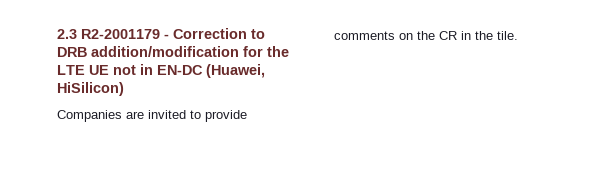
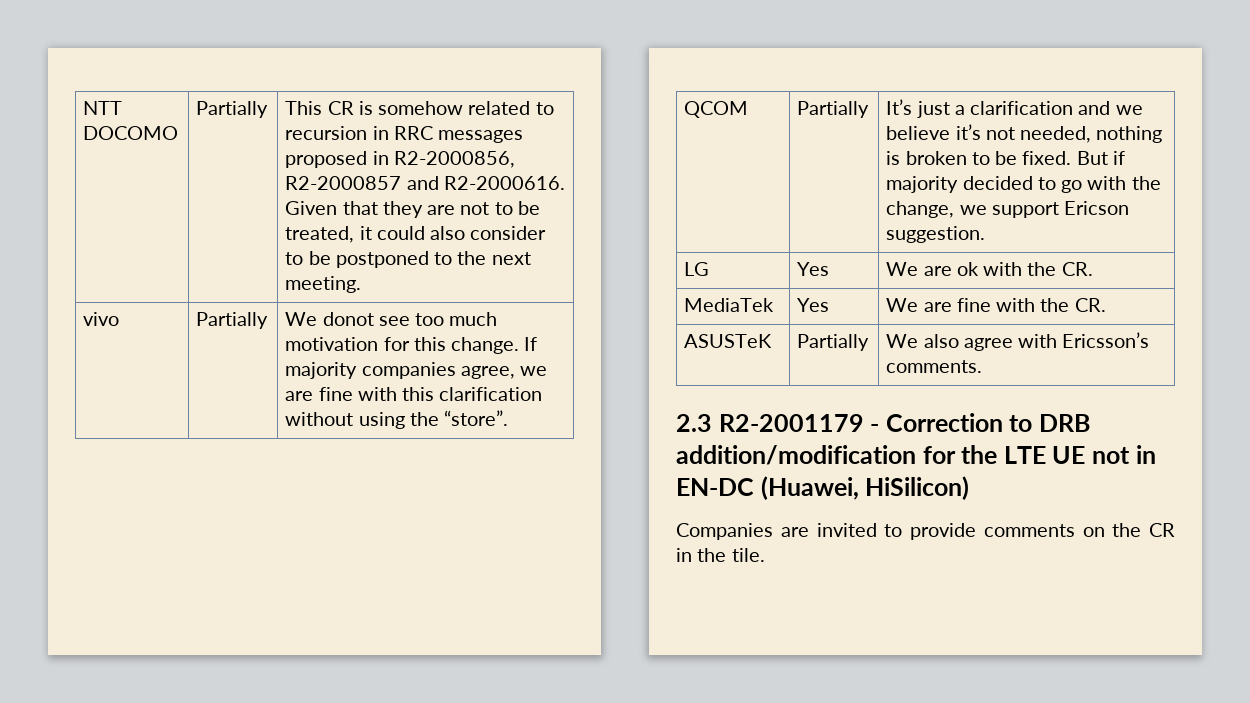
+ NTT DOCOMO | Partially | This CR is somehow related to recursion in RRC messages proposed in R2-2000856, R2-2000857 and R2-2000616. Given that they are not to be treated, it could also consider to be postponed to the next meeting.
+ vivo | Partially | We donot see too much motivation for this change. If majority companies agree, we are fine with this clarification without using the “store”.
+ QCOM | Partially | It’s just a clarification and we believe it’s not needed, nothing is broken to be fixed. But if majority decided to go with the change, we support Ericson suggestion.
+ LG | Yes | We are ok with the CR.
+ MediaTek | Yes | We are fine with the CR.
+ ASUSTeK | Partially | We also agree with Ericsson’s comments.

